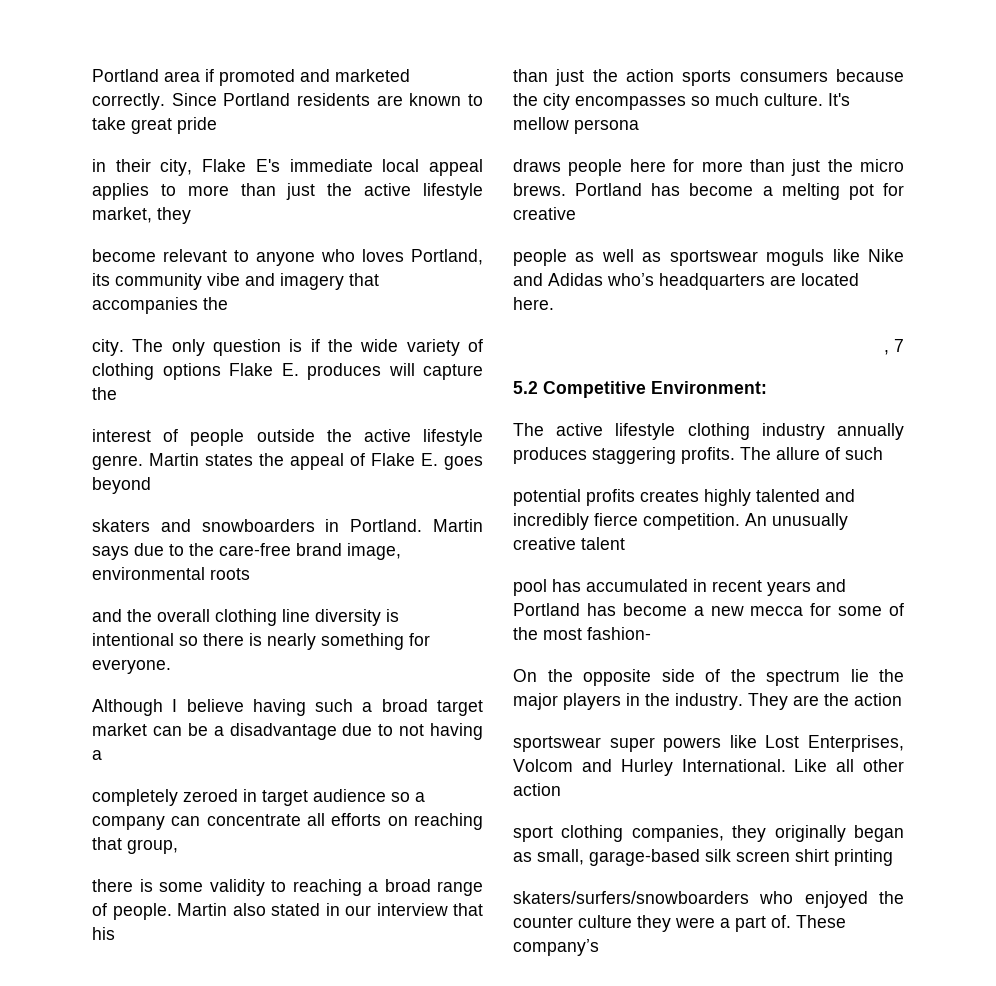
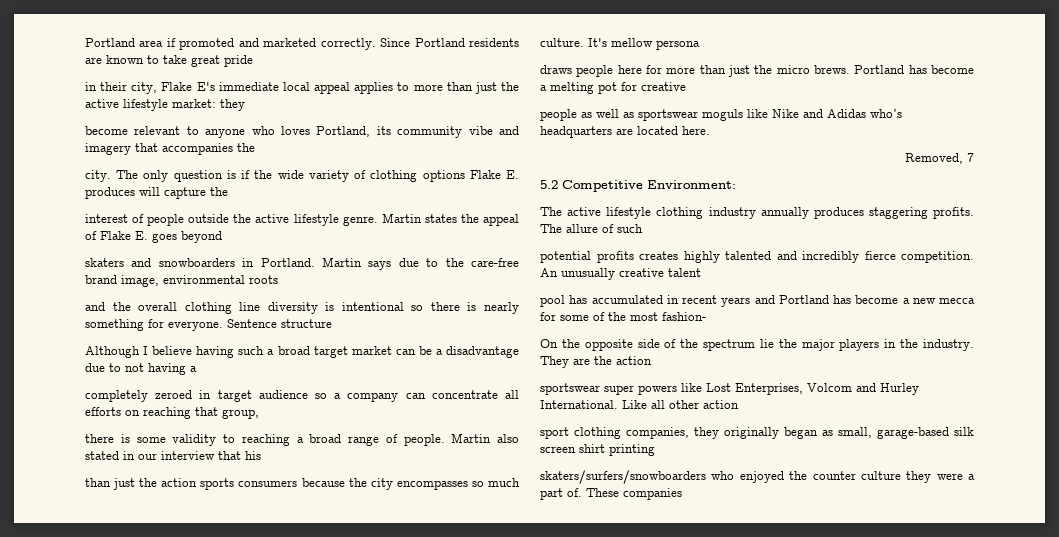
- in their city, Flake E's immediate local appeal applies to more than just the active lifestyle market, they
+ in their city, Flake E's immediate local appeal applies to more than just the active lifestyle market: they
+ Sentence structure
- , 7
+ Removed, 7
- These company’s
+ These companies

